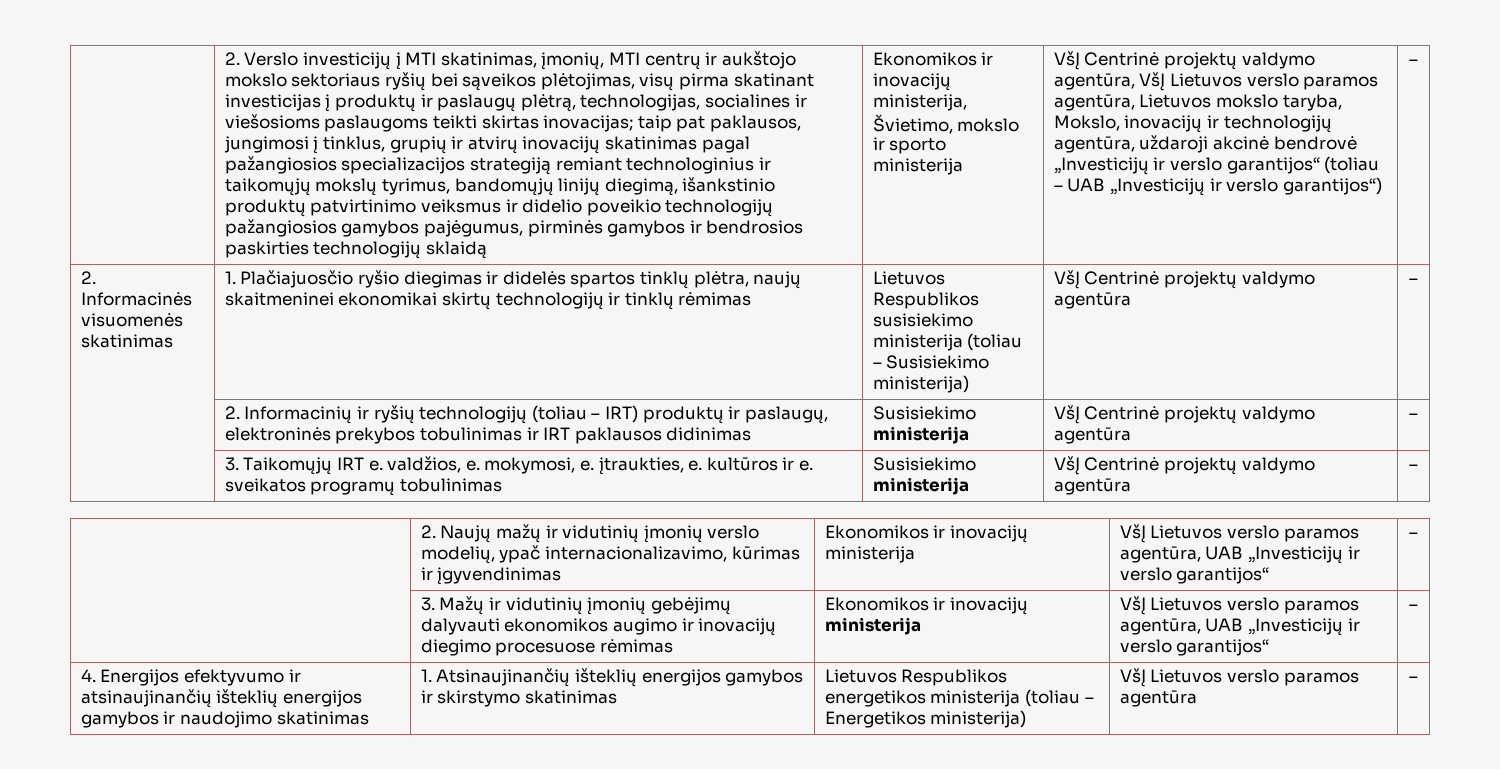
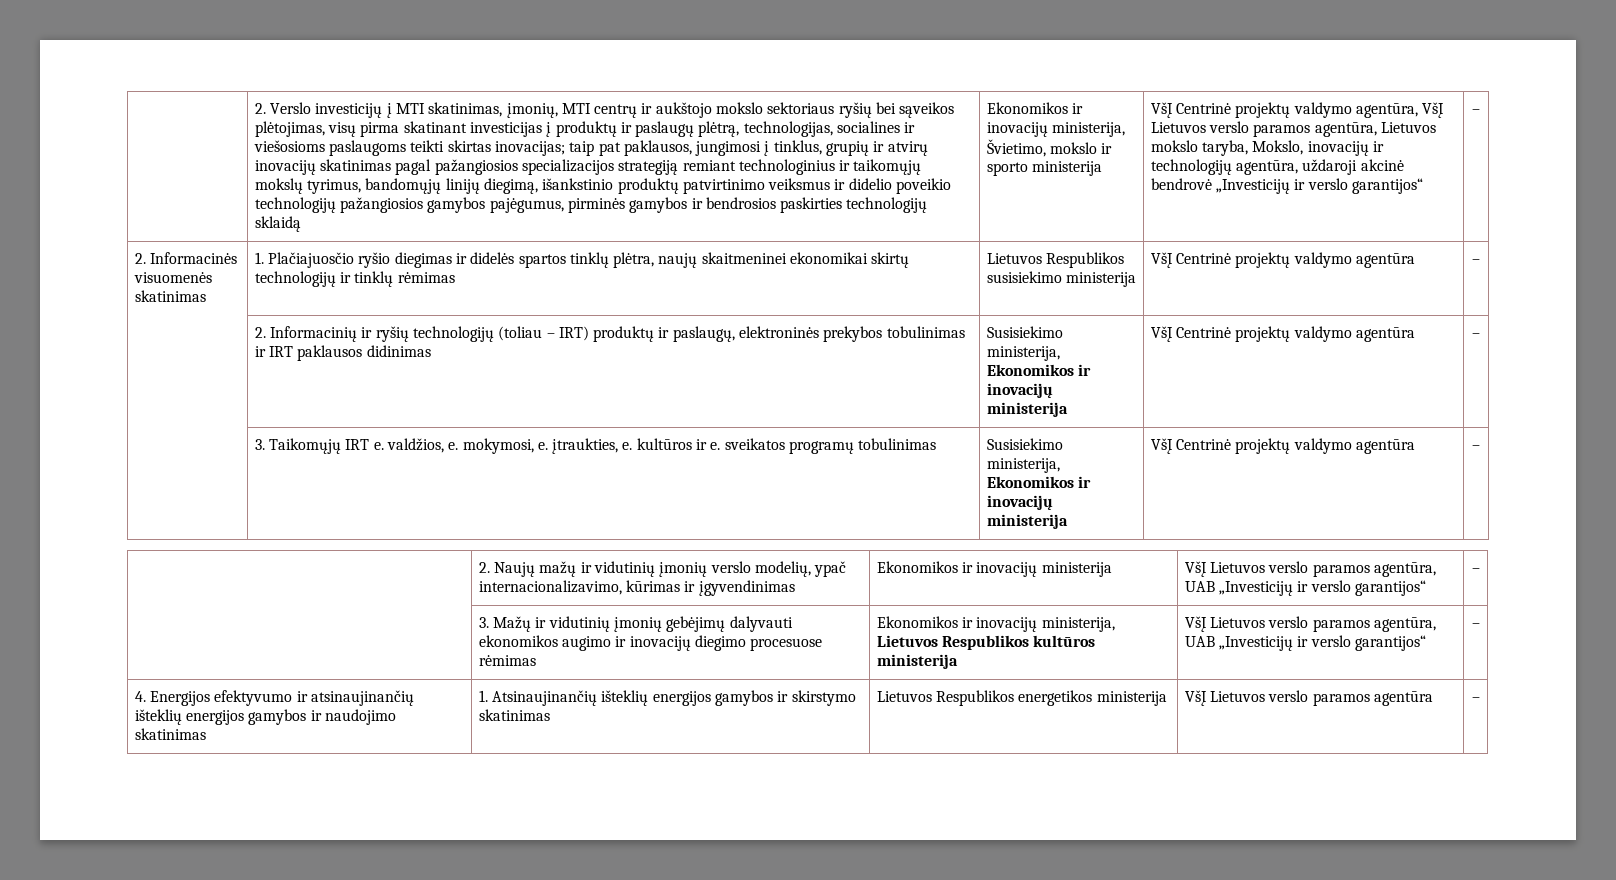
- VšĮ Centrinė projektų valdymo agentūra, VšĮ Lietuvos verslo paramos agentūra, Lietuvos mokslo taryba, Mokslo, inovacijų ir technologijų agentūra, uždaroji akcinė bendrovė „Investicijų ir verslo garantijos“ (toliau – UAB „Investicijų ir verslo garantijos“)
+ VšĮ Centrinė projektų valdymo agentūra, VšĮ Lietuvos verslo paramos agentūra, Lietuvos mokslo taryba, Mokslo, inovacijų ir technologijų agentūra, uždaroji akcinė bendrovė „Investicijų ir verslo garantijos“
- 2. Informacinės visuomenės skatinimas | 1. Plačiajuosčio ryšio diegimas ir didelės spartos tinklų plėtra, naujų skaitmeninei ekonomikai skirtų technologijų ir tinklų rėmimas | Lietuvos Respublikos susisiekimo ministerija (toliau – Susisiekimo ministerija) | VšĮ Centrinė projektų valdymo agentūra | –
+ 2. Informacinės visuomenės skatinimas | 1. Plačiajuosčio ryšio diegimas ir didelės spartos tinklų plėtra, naujų skaitmeninei ekonomikai skirtų technologijų ir tinklų rėmimas | Lietuvos Respublikos susisiekimo ministerija | VšĮ Centrinė projektų valdymo agentūra | –
- | 2. Informacinių ir ryšių technologijų (toliau – IRT) produktų ir paslaugų, elektroninės prekybos tobulinimas ir IRT paklausos didinimas | Susisiekimo ministerija | VšĮ Centrinė projektų valdymo agentūra | –
+ | 2. Informacinių ir ryšių technologijų (toliau – IRT) produktų ir paslaugų, elektroninės prekybos tobulinimas ir IRT paklausos didinimas | Susisiekimo ministerija, Ekonomikos ir inovacijų ministerija | VšĮ Centrinė projektų valdymo agentūra | –
- | 3. Taikomųjų IRT e. valdžios, e. mokymosi, e. įtraukties, e. kultūros ir e. sveikatos programų tobulinimas | Susisiekimo ministerija | VšĮ Centrinė projektų valdymo agentūra | –
+ | 3. Taikomųjų IRT e. valdžios, e. mokymosi, e. įtraukties, e. kultūros ir e. sveikatos programų tobulinimas | Susisiekimo ministerija, Ekonomikos ir inovacijų ministerija | VšĮ Centrinė projektų valdymo agentūra | –
- | 3. Mažų ir vidutinių įmonių gebėjimų dalyvauti ekonomikos augimo ir inovacijų diegimo procesuose rėmimas | Ekonomikos ir inovacijų ministerija | VšĮ Lietuvos verslo paramos agentūra, UAB „Investicijų ir verslo garantijos“ | –
+ | 3. Mažų ir vidutinių įmonių gebėjimų dalyvauti ekonomikos augimo ir inovacijų diegimo procesuose rėmimas | Ekonomikos ir inovacijų ministerija, Lietuvos Respublikos kultūros ministerija | VšĮ Lietuvos verslo paramos agentūra, UAB „Investicijų ir verslo garantijos“ | –
- 4. Energijos efektyvumo ir atsinaujinančių išteklių energijos gamybos ir naudojimo skatinimas | 1. Atsinaujinančių išteklių energijos gamybos ir skirstymo skatinimas | Lietuvos Respublikos energetikos ministerija (toliau – Energetikos ministerija) | VšĮ Lietuvos verslo paramos agentūra | –
+ 4. Energijos efektyvumo ir atsinaujinančių išteklių energijos gamybos ir naudojimo skatinimas | 1. Atsinaujinančių išteklių energijos gamybos ir skirstymo skatinimas | Lietuvos Respublikos energetikos ministerija | VšĮ Lietuvos verslo paramos agentūra | –

